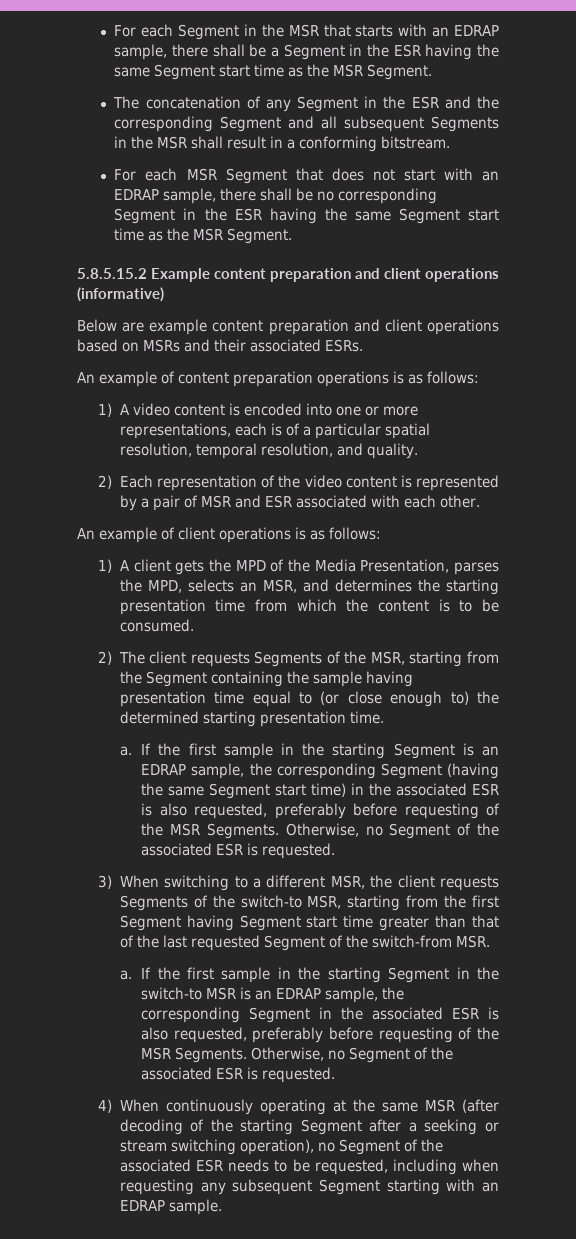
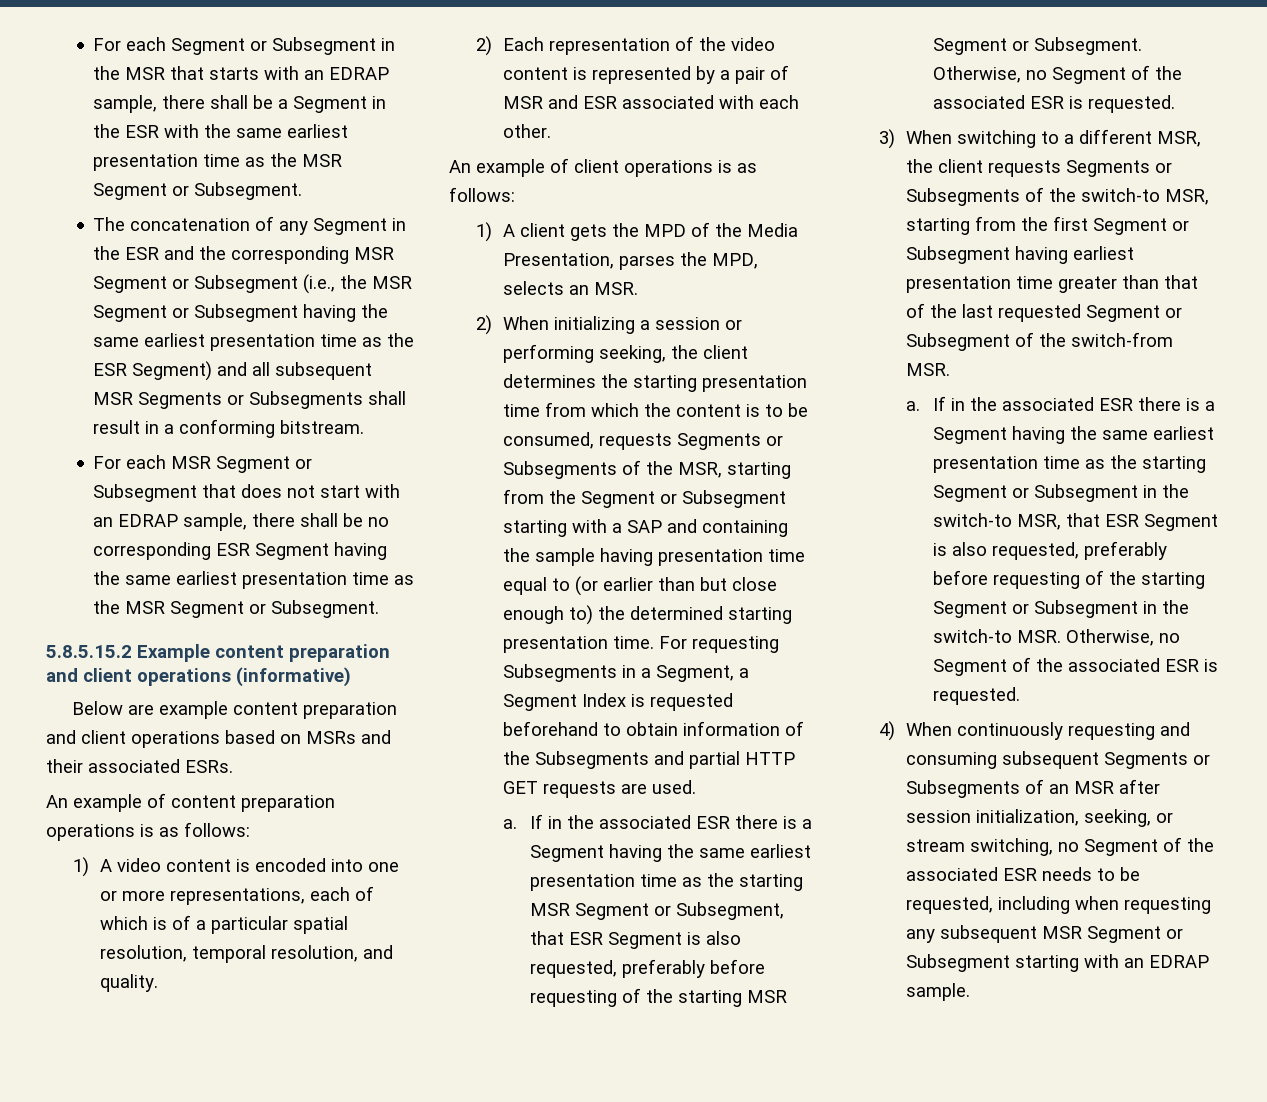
- For each Segment in the MSR that starts with an EDRAP sample, there shall be a Segment in the ESR having the same Segment start time as the MSR Segment.
+ For each Segment or Subsegment in the MSR that starts with an EDRAP sample, there shall be a Segment in the ESR with the same earliest presentation time as the MSR Segment or Subsegment.
- The concatenation of any Segment in the ESR and the corresponding Segment and all subsequent Segments in the MSR shall result in a conforming bitstream.
+ The concatenation of any Segment in the ESR and the corresponding MSR Segment or Subsegment (i.e., the MSR Segment or Subsegment having the same earliest presentation time as the ESR Segment) and all subsequent MSR Segments or Subsegments shall result in a conforming bitstream.
- For each MSR Segment that does not start with an EDRAP sample, there shall be no corresponding Segment in the ESR having the same Segment start time as the MSR Segment.
+ For each MSR Segment or Subsegment that does not start with an EDRAP sample, there shall be no corresponding ESR Segment having the same earliest presentation time as the MSR Segment or Subsegment.
- 1) A video content is encoded into one or more representations, each is of a particular spatial resolution, temporal resolution, and quality.
+ 1) A video content is encoded into one or more representations, each of which is of a particular spatial resolution, temporal resolution, and quality.
- 1) A client gets the MPD of the Media Presentation, parses the MPD, selects an MSR, and determines the starting presentation time from which the content is to be consumed.
- 2) The client requests Segments of the MSR, starting from the Segment containing the sample having presentation time equal to (or close enough to) the determined starting presentation time.
- a. If the first sample in the starting Segment is an EDRAP sample, the corresponding Segment (having the same Segment start time) in the associated ESR is also requested, preferably before requesting of the MSR Segments.
+ 1) A client gets the MPD of the Media Presentation, parses the MPD, selects an MSR.
+ 2) When initializing a session or performing seeking, the client determines the starting presentation time from which the content is to be consumed, requests Segments or Subsegments of the MSR, starting from the Segment or Subsegment starting with a SAP and containing the sample having presentation time equal to (or earlier than but close enough to) the determined starting presentation time. For requesting Subsegments in a Segment, a Segment Index is requested beforehand to obtain information of the Subsegments and partial HTTP GET requests are used.
+ a. If in the associated ESR there is a Segment having the same earliest presentation time as the starting MSR Segment or Subsegment, that ESR Segment is also requested, preferably before requesting of the starting MSR Segment or Subsegment.
- 3) When switching to a different MSR, the client requests Segments of the switch-to MSR, starting from the first Segment having Segment start time greater than that of the last requested Segment of the switch-from MSR.
+ 3) When switching to a different MSR, the client requests Segments or Subsegments of the switch-to MSR, starting from the first Segment or Subsegment having earliest presentation time greater than that of the last requested Segment or Subsegment of the switch-from MSR.
- If the first sample in the starting Segment in the switch-to MSR is an EDRAP sample, the corresponding Segment in the associated ESR is also requested, preferably before requesting of the MSR Segments. Otherwise, no Segment of the associated ESR is requested.
+ If in the associated ESR there is a Segment having the same earliest presentation time as the starting Segment or Subsegment in the switch-to MSR, that ESR Segment is also requested, preferably before requesting of the starting Segment or Subsegment in the switch-to MSR. Otherwise, no Segment of the associated ESR is requested.
- 4) When continuously operating at the same MSR (after decoding of the starting Segment after a seeking or stream switching operation), no Segment of the associated ESR needs to be requested, including when requesting any subsequent Segment starting with an EDRAP sample.
+ 4) When continuously requesting and consuming subsequent Segments or Subsegments of an MSR after session initialization, seeking, or stream switching, no Segment of the associated ESR needs to be requested, including when requesting any subsequent MSR Segment or Subsegment starting with an EDRAP sample.

